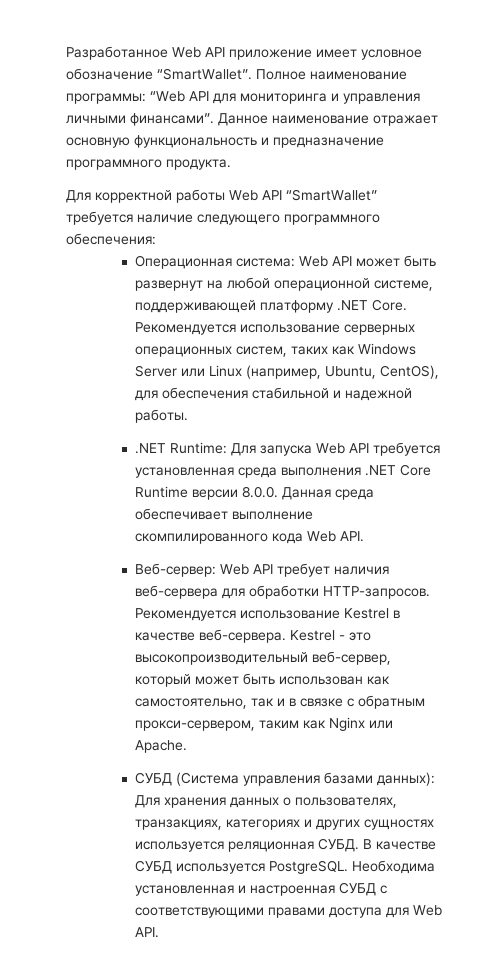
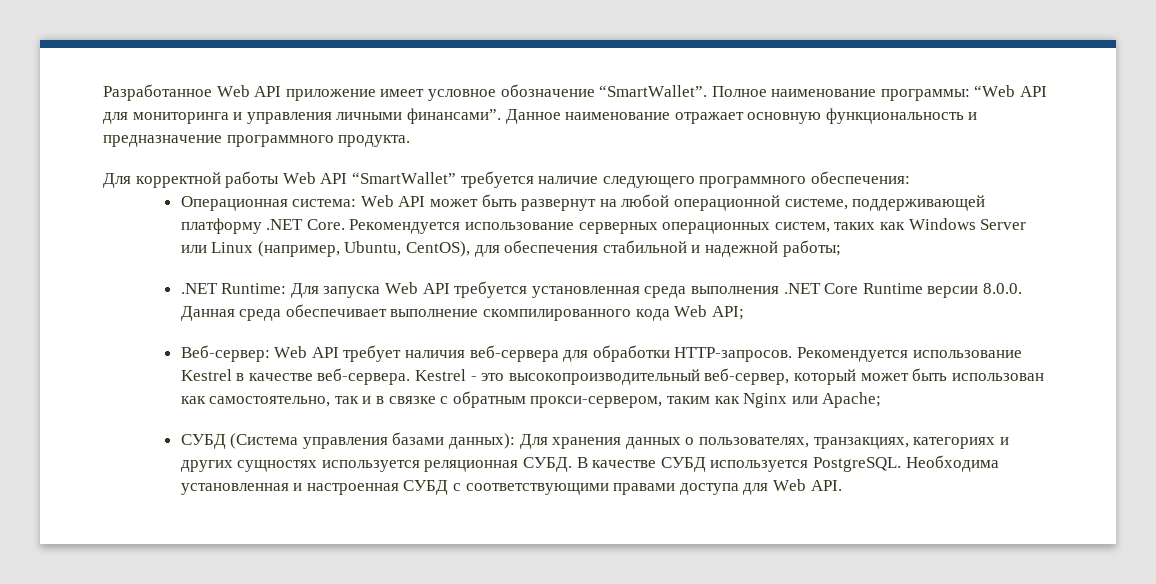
- Рекомендуется использование серверных операционных систем, таких как Windows Server или Linux (например, Ubuntu, CentOS), для обеспечения стабильной и надежной работы.
+ Рекомендуется использование серверных операционных систем, таких как Windows Server или Linux (например, Ubuntu, CentOS), для обеспечения стабильной и надежной работы;
- .NET Runtime: Для запуска Web API требуется установленная среда выполнения .NET Core Runtime версии 8.0.0. Данная среда обеспечивает выполнение скомпилированного кода Web API.
+ .NET Runtime: Для запуска Web API требуется установленная среда выполнения .NET Core Runtime версии 8.0.0. Данная среда обеспечивает выполнение скомпилированного кода Web API;
- Kestrel - это высокопроизводительный веб-сервер, который может быть использован как самостоятельно, так и в связке с обратным прокси-сервером, таким как Nginx или Apache.
+ Kestrel - это высокопроизводительный веб-сервер, который может быть использован как самостоятельно, так и в связке с обратным прокси-сервером, таким как Nginx или Apache;

